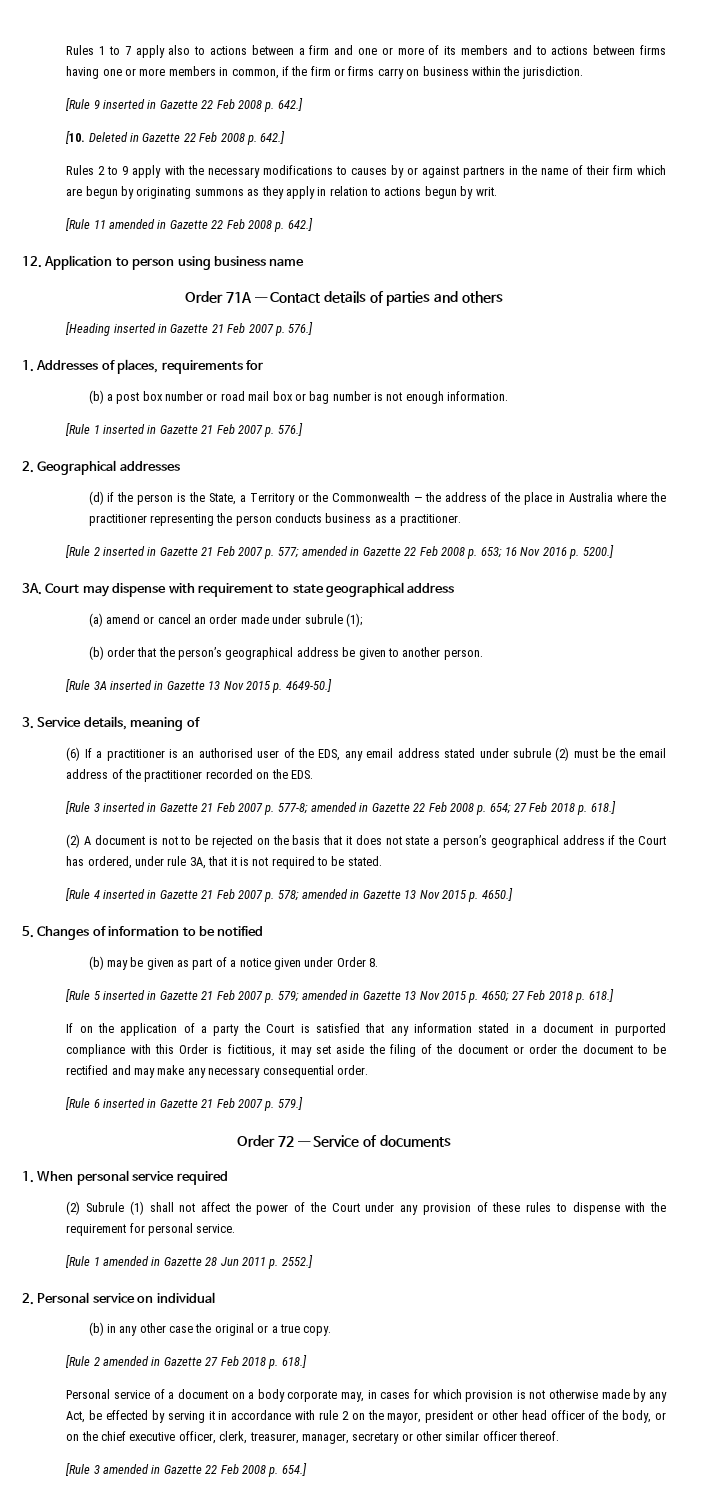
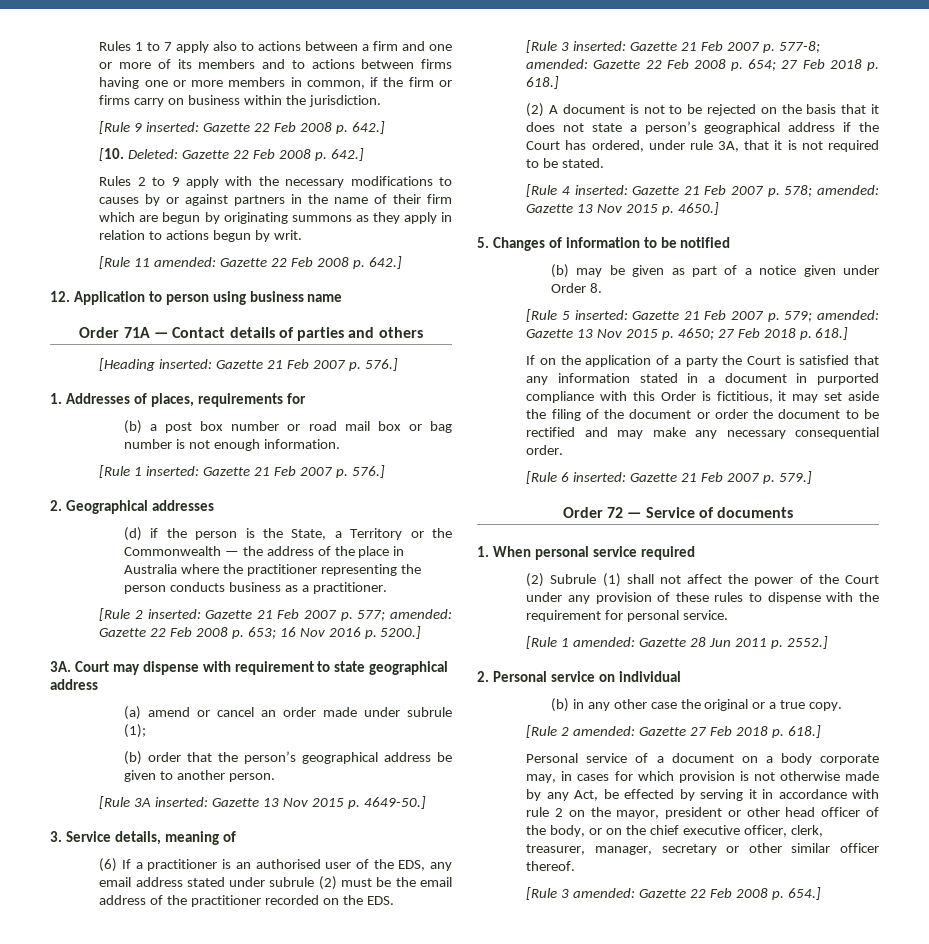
- [Rule 9 inserted in Gazette 22 Feb 2008 p. 642.]
+ [Rule 9 inserted: Gazette 22 Feb 2008 p. 642.]
- [10. Deleted in Gazette 22 Feb 2008 p. 642.]
+ [10. Deleted: Gazette 22 Feb 2008 p. 642.]
- [Rule 11 amended in Gazette 22 Feb 2008 p. 642.]
+ [Rule 11 amended: Gazette 22 Feb 2008 p. 642.]
- [Heading inserted in Gazette 21 Feb 2007 p. 576.]
+ [Heading inserted: Gazette 21 Feb 2007 p. 576.]
- [Rule 1 inserted in Gazette 21 Feb 2007 p. 576.]
+ [Rule 1 inserted: Gazette 21 Feb 2007 p. 576.]
- [Rule 2 inserted in Gazette 21 Feb 2007 p. 577; amended in Gazette 22 Feb 2008 p. 653; 16 Nov 2016 p. 5200.]
+ [Rule 2 inserted: Gazette 21 Feb 2007 p. 577; amended: Gazette 22 Feb 2008 p. 653; 16 Nov 2016 p. 5200.]
- [Rule 3A inserted in Gazette 13 Nov 2015 p. 4649-50.]
+ [Rule 3A inserted: Gazette 13 Nov 2015 p. 4649-50.]
- [Rule 3 inserted in Gazette 21 Feb 2007 p. 577-8; amended in Gazette 22 Feb 2008 p. 654; 27 Feb 2018 p. 618.]
+ [Rule 3 inserted: Gazette 21 Feb 2007 p. 577-8; amended: Gazette 22 Feb 2008 p. 654; 27 Feb 2018 p. 618.]
- [Rule 4 inserted in Gazette 21 Feb 2007 p. 578; amended in Gazette 13 Nov 2015 p. 4650.]
+ [Rule 4 inserted: Gazette 21 Feb 2007 p. 578; amended: Gazette 13 Nov 2015 p. 4650.]
- [Rule 5 inserted in Gazette 21 Feb 2007 p. 579; amended in Gazette 13 Nov 2015 p. 4650; 27 Feb 2018 p. 618.]
+ [Rule 5 inserted: Gazette 21 Feb 2007 p. 579; amended: Gazette 13 Nov 2015 p. 4650; 27 Feb 2018 p. 618.]
- [Rule 6 inserted in Gazette 21 Feb 2007 p. 579.]
+ [Rule 6 inserted: Gazette 21 Feb 2007 p. 579.]
- [Rule 1 amended in Gazette 28 Jun 2011 p. 2552.]
+ [Rule 1 amended: Gazette 28 Jun 2011 p. 2552.]
- [Rule 2 amended in Gazette 27 Feb 2018 p. 618.]
+ [Rule 2 amended: Gazette 27 Feb 2018 p. 618.]
- [Rule 3 amended in Gazette 22 Feb 2008 p. 654.]
+ [Rule 3 amended: Gazette 22 Feb 2008 p. 654.]

